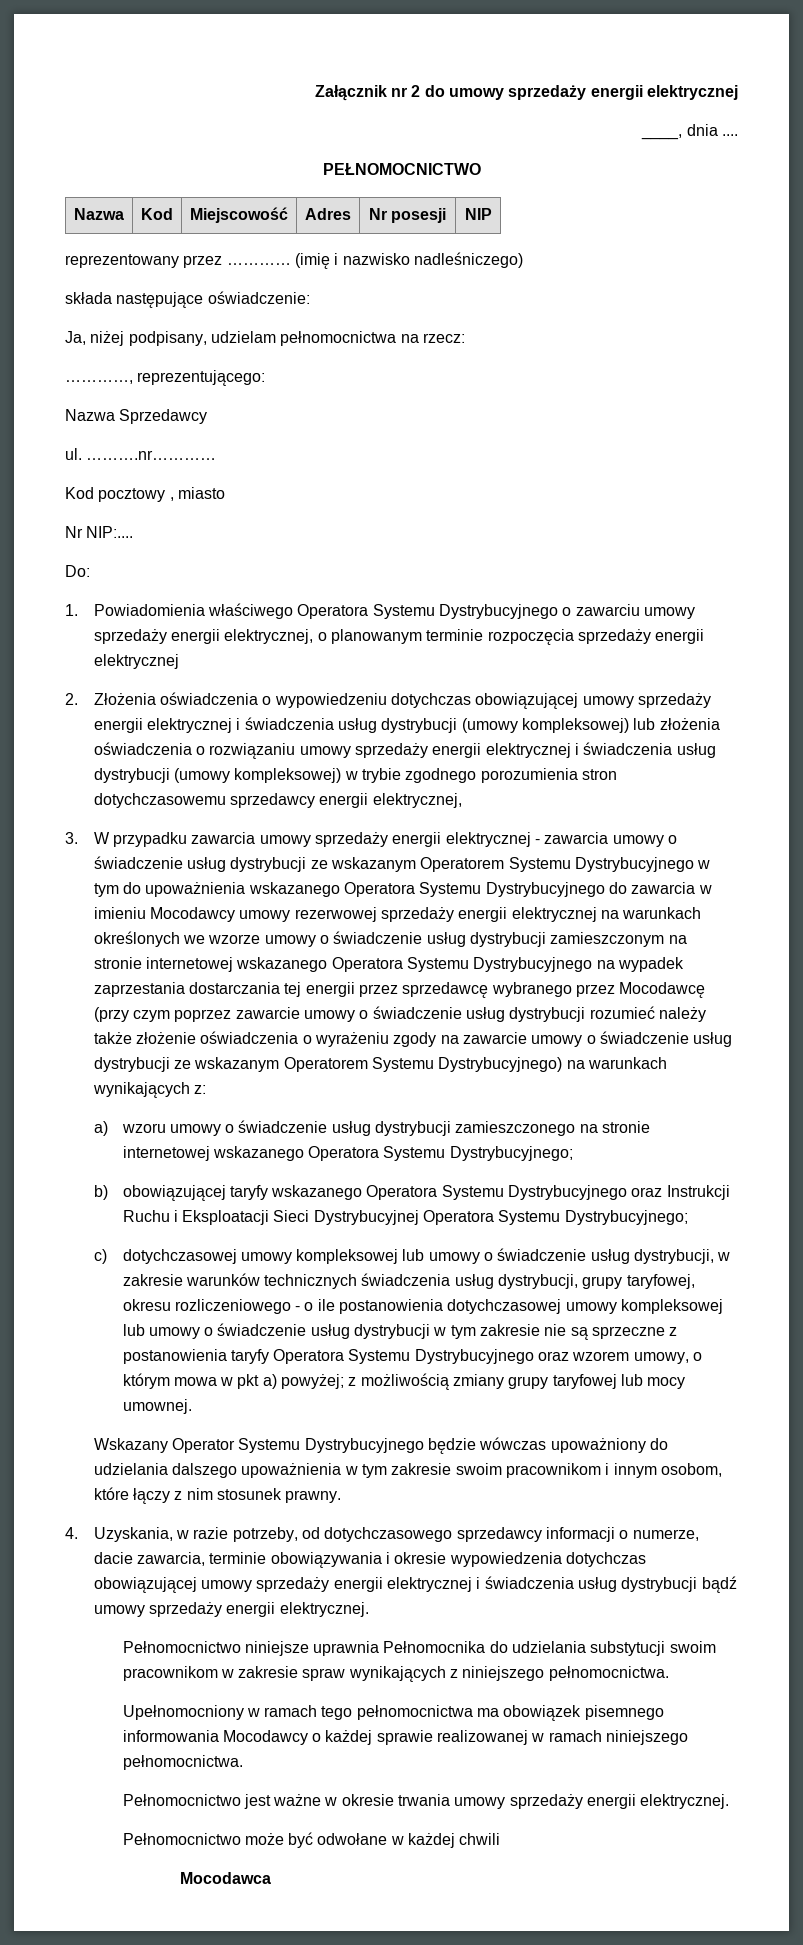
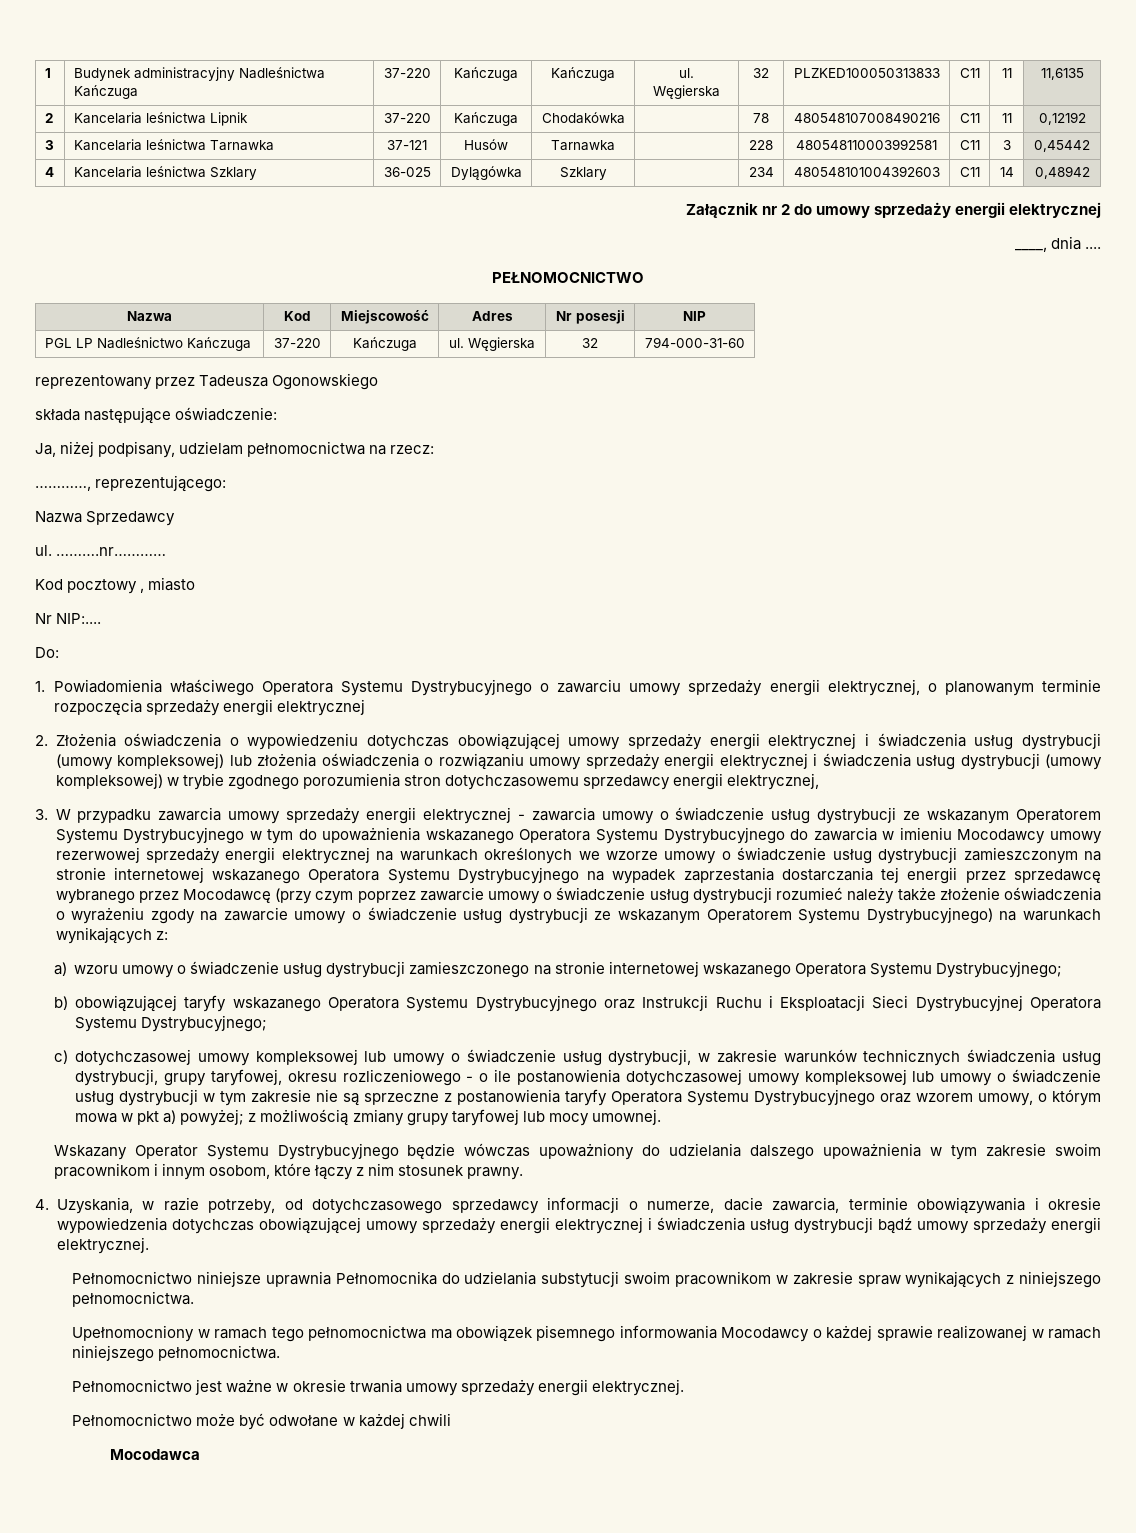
+ 1 | Budynek administracyjny Nadleśnictwa Kańczuga | 37-220 | Kańczuga | Kańczuga | ul. Węgierska | 32 | PLZKED100050313833 | C11 | 11 | 11,6135
+ 2 | Kancelaria leśnictwa Lipnik | 37-220 | Kańczuga | Chodakówka | | 78 | 480548107008490216 | C11 | 11 | 0,12192
+ 3 | Kancelaria leśnictwa Tarnawka | 37-121 | Husów | Tarnawka | | 228 | 480548110003992581 | C11 | 3 | 0,45442
+ 4 | Kancelaria leśnictwa Szklary | 36-025 | Dylągówka | Szklary | | 234 | 480548101004392603 | C11 | 14 | 0,48942
- reprezentowany przez ………… (imię i nazwisko nadleśniczego)
+ PGL LP Nadleśnictwo Kańczuga | 37-220 | Kańczuga | ul. Węgierska | 32 | 794-000-31-60
+ reprezentowany przez Tadeusza Ogonowskiego

